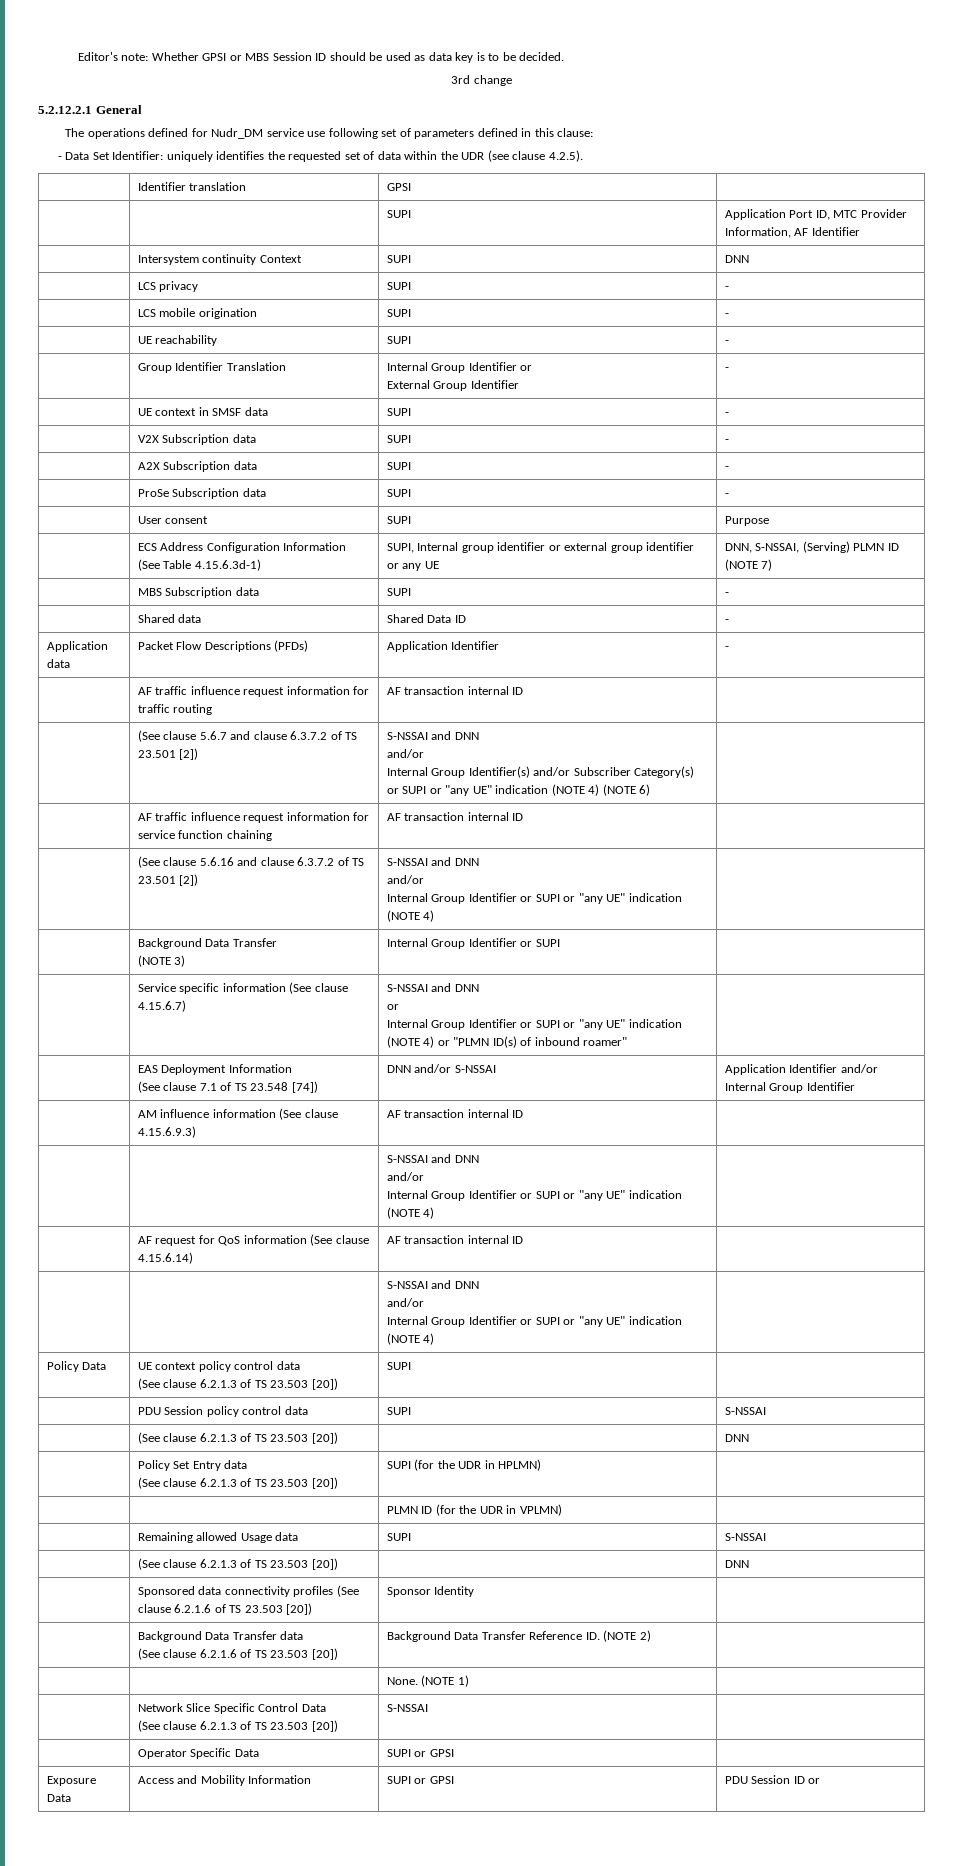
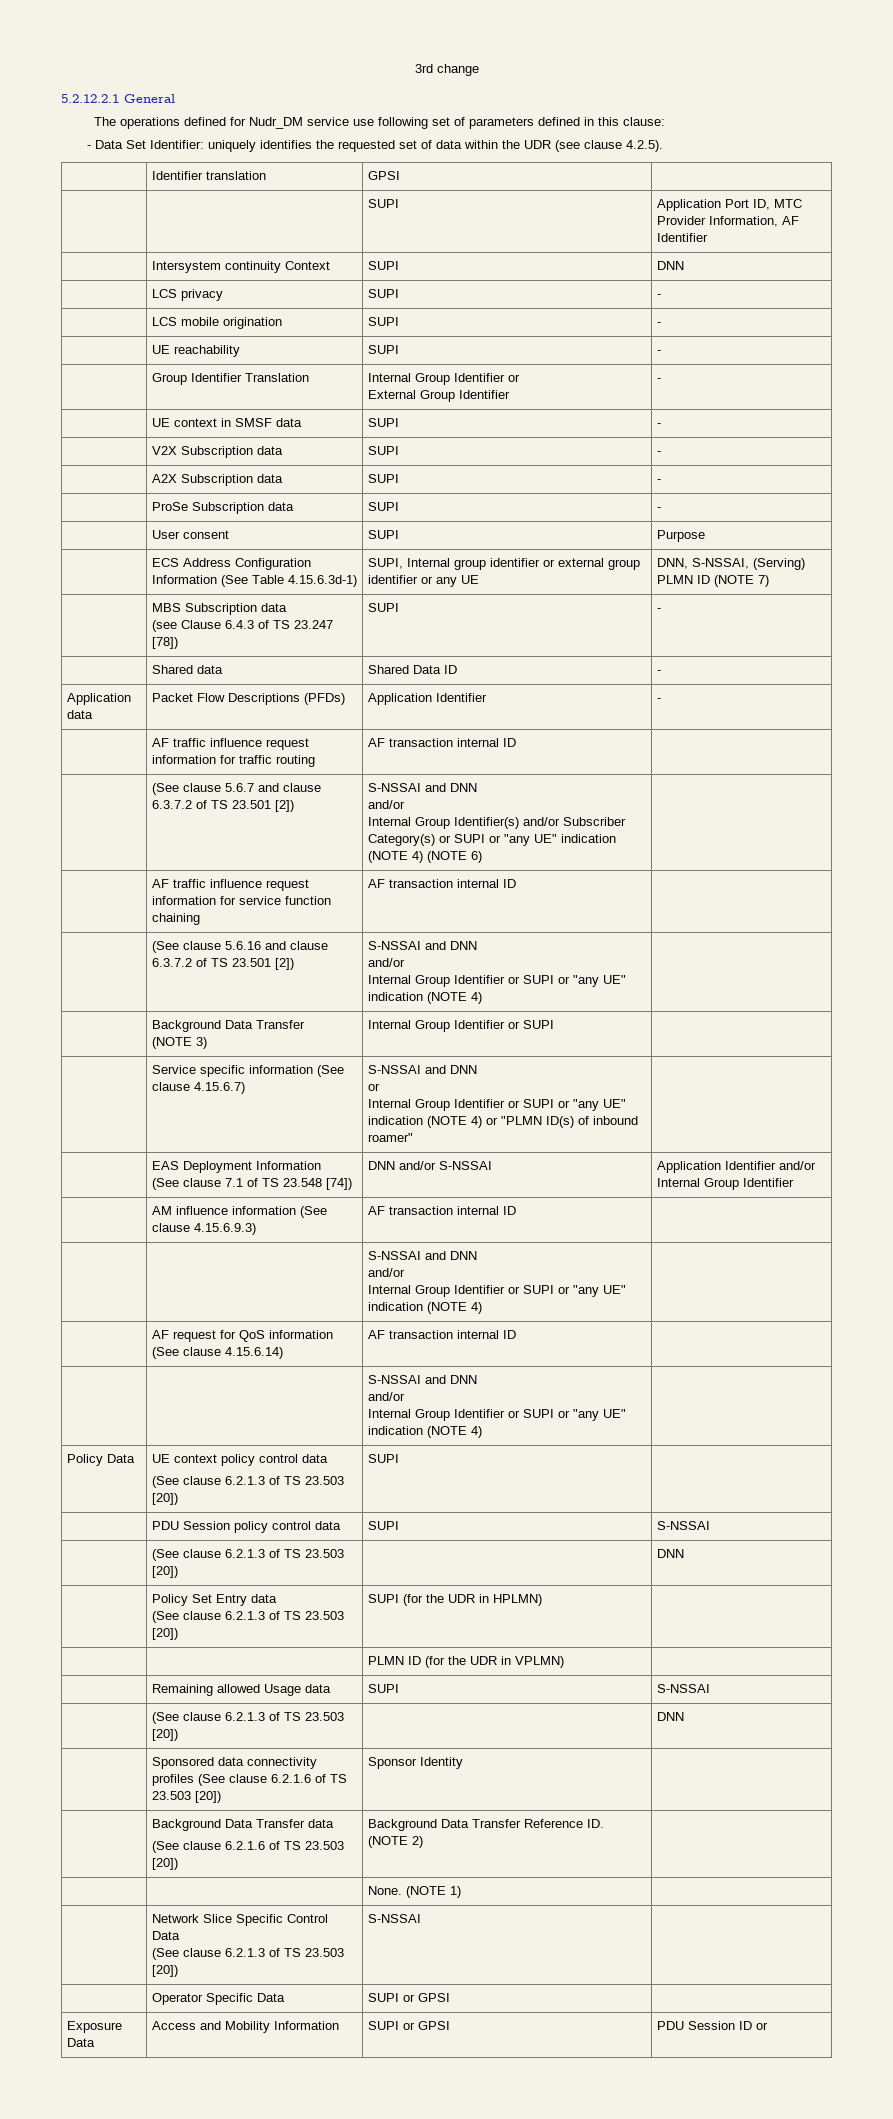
- Editor's note: Whether GPSI or MBS Session ID should be used as data key is to be decided.
- | MBS Subscription data | SUPI | -
+ | MBS Subscription data
+ (see Clause 6.4.3 of TS 23.247 [78]) | SUPI | -

